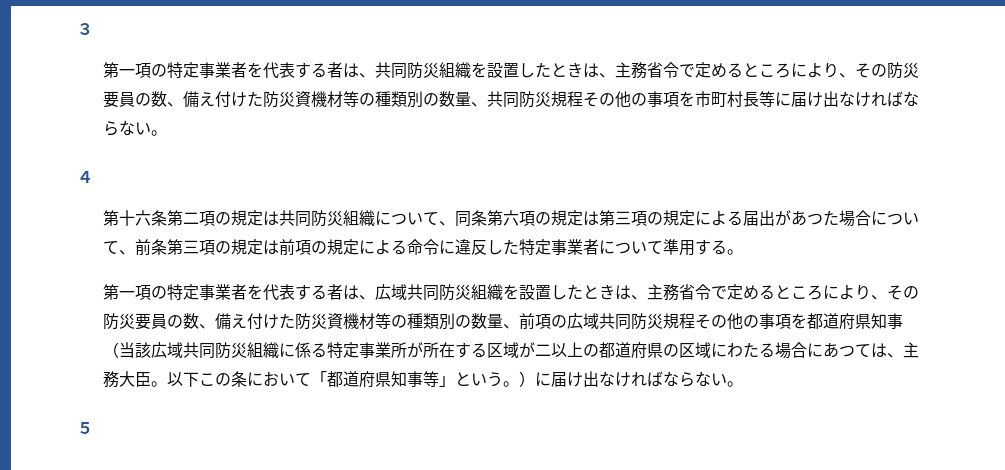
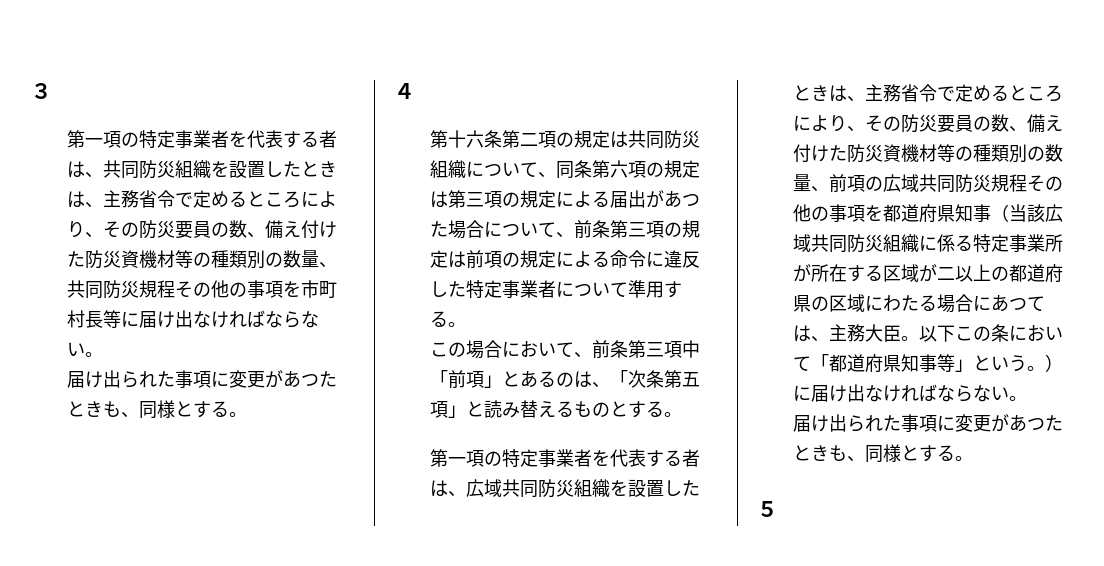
  第一項の特定事業者を代表する者は、共同防災組織を設置したときは、主務省令で定めるところにより、その防災要員の数、備え付けた防災資機材等の種類別の数量、共同防災規程その他の事項を市町村長等に届け出なければならない。
+ 届け出られた事項に変更があつたときも、同様とする。
+ この場合において、前条第三項中「前項」とあるのは、「次条第五項」と読み替えるものとする。
  以下この条において「都道府県知事等」という。）に届け出なければならない。
+ 届け出られた事項に変更があつたときも、同様とする。

